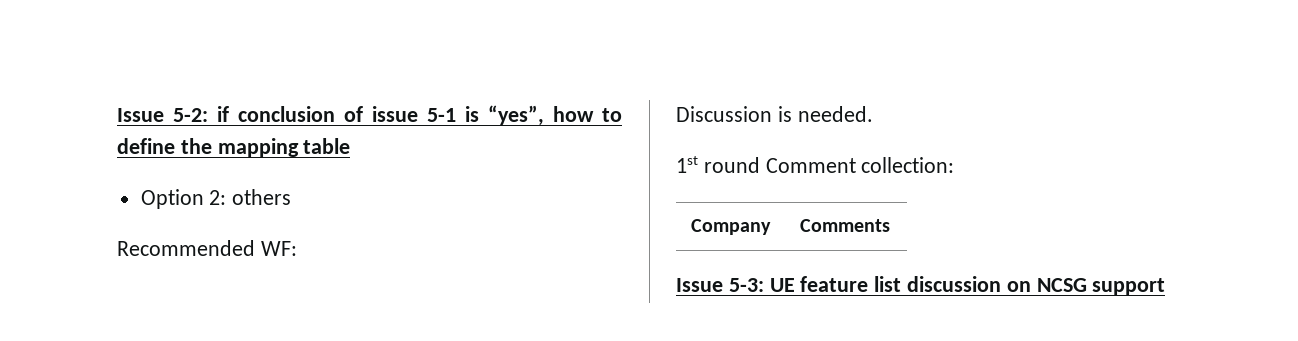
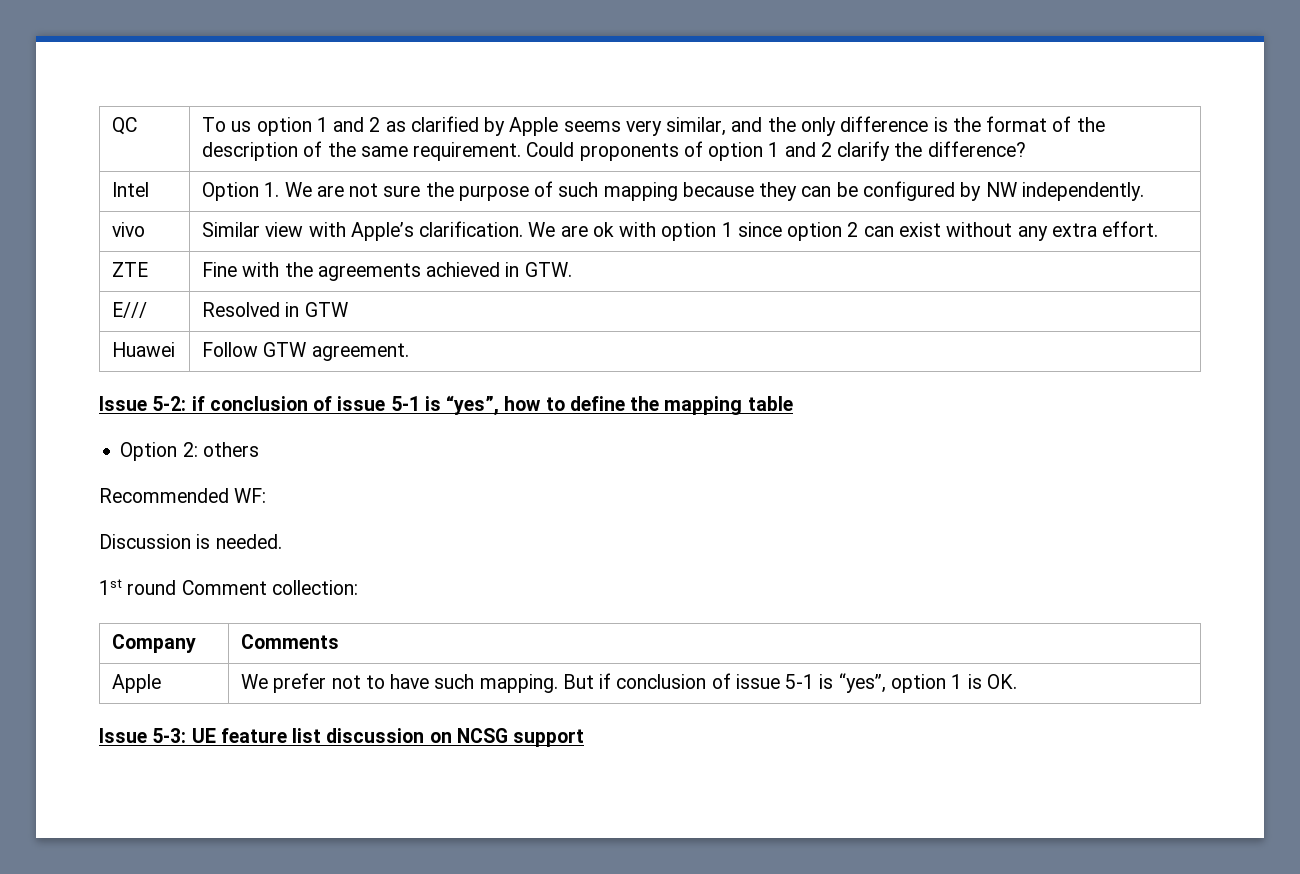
+ QC | To us option 1 and 2 as clarified by Apple seems very similar, and the only difference is the format of the description of the same requirement. Could proponents of option 1 and 2 clarify the difference?
+ Intel | Option 1. We are not sure the purpose of such mapping because they can be configured by NW independently.
+ vivo | Similar view with Apple’s clarification. We are ok with option 1 since option 2 can exist without any extra effort.
+ ZTE | Fine with the agreements achieved in GTW.
+ E/// | Resolved in GTW
+ Huawei | Follow GTW agreement.
+ Apple | We prefer not to have such mapping. But if conclusion of issue 5-1 is “yes”, option 1 is OK.

